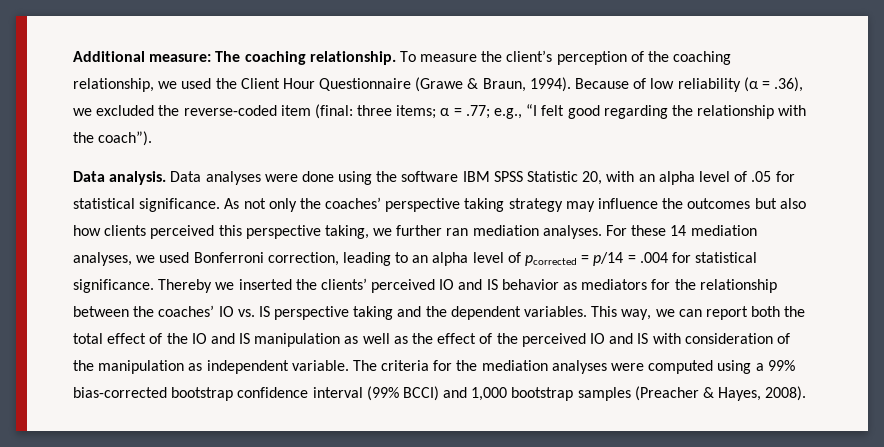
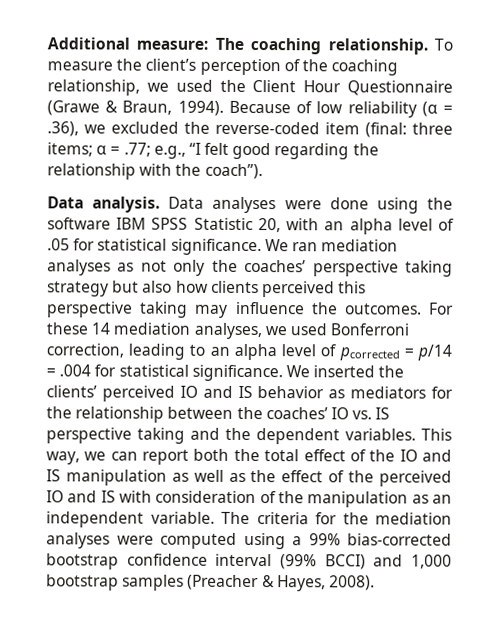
- As not only the coaches’ perspective taking strategy may influence the outcomes but also how clients perceived this perspective taking, we further ran mediation analyses.
+ We ran mediation analyses as not only the coaches’ perspective taking strategy but also how clients perceived this perspective taking may influence the outcomes.
- Thereby we inserted the clients’ perceived IO and IS behavior as mediators for the relationship between the coaches’ IO vs. IS perspective taking and the dependent variables.
+ We inserted the clients’ perceived IO and IS behavior as mediators for the relationship between the coaches’ IO vs. IS perspective taking and the dependent variables.
- This way, we can report both the total effect of the IO and IS manipulation as well as the effect of the perceived IO and IS with consideration of the manipulation as independent variable.
+ This way, we can report both the total effect of the IO and IS manipulation as well as the effect of the perceived IO and IS with consideration of the manipulation as an independent variable.

